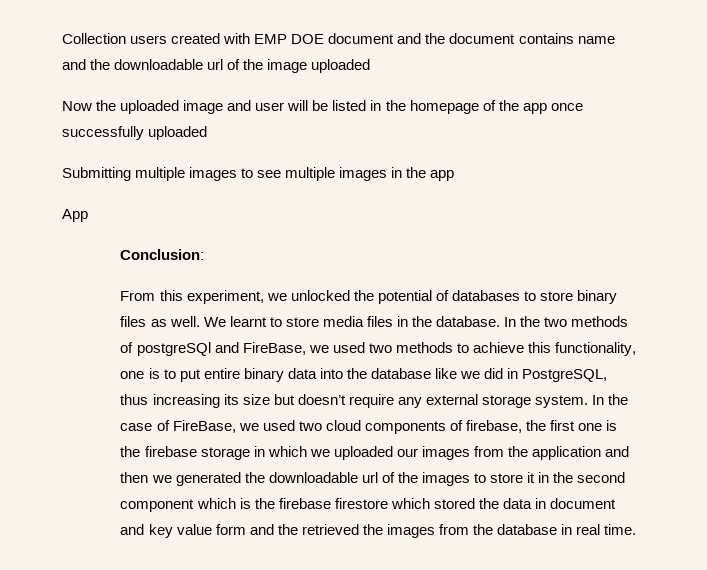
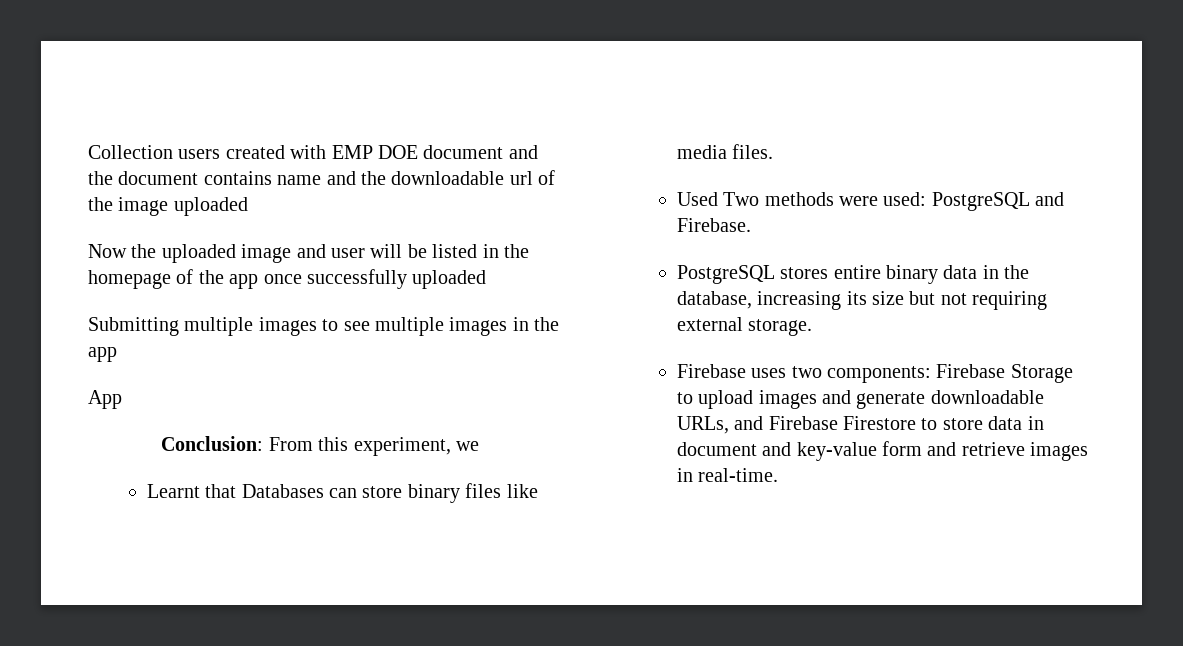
- Conclusion:
- From this experiment, we unlocked the potential of databases to store binary files as well. We learnt to store media files in the database. In the two methods of postgreSQl and FireBase, we used two methods to achieve this functionality, one is to put entire binary data into the database like we did in PostgreSQL, thus increasing its size but doesn’t require any external storage system. In the case of FireBase, we used two cloud components of firebase, the first one is the firebase storage in which we uploaded our images from the application and then we generated the downloadable url of the images to store it in the second component which is the firebase firestore which stored the data in document and key value form and the retrieved the images from the database in real time.
+ Conclusion: From this experiment, we
+ Learnt that Databases can store binary files like media files.
+ Used Two methods were used: PostgreSQL and Firebase.
+ PostgreSQL stores entire binary data in the database, increasing its size but not requiring external storage.
+ Firebase uses two components: Firebase Storage to upload images and generate downloadable URLs, and Firebase Firestore to store data in document and key-value form and retrieve images in real-time.

